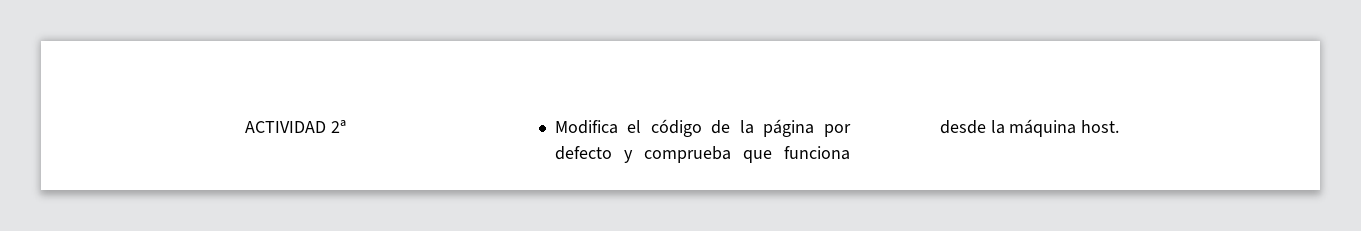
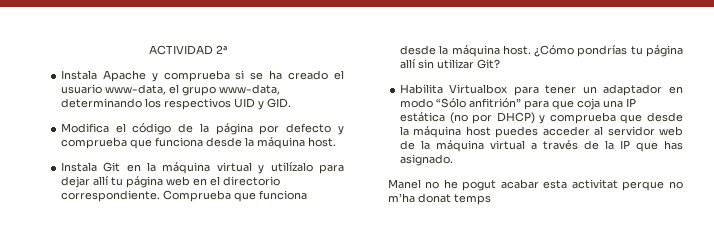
+ Instala Apache y comprueba si se ha creado el usuario www-data, el grupo www-data, determinando los respectivos UID y GID.
+ Instala Git en la máquina virtual y utilízalo para dejar allí tu página web en el directorio correspondiente. Comprueba que funciona desde la máquina host. ¿Cómo pondrías tu página allí sin utilizar Git?
+ Habilita Virtualbox para tener un adaptador en modo “Sólo anfitrión” para que coja una IP estática (no por DHCP) y comprueba que desde la máquina host puedes acceder al servidor web de la máquina virtual a través de la IP que has asignado.
+ Manel no he pogut acabar esta activitat perque no m’ha donat temps

